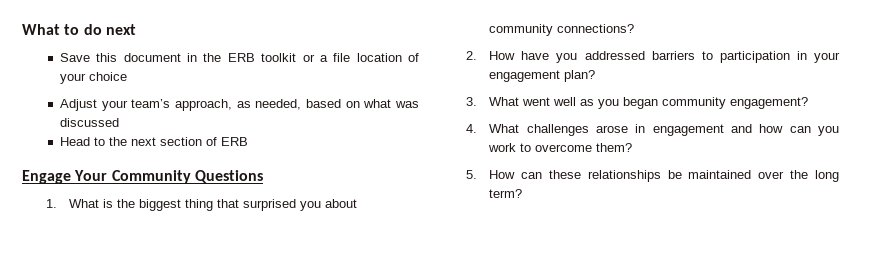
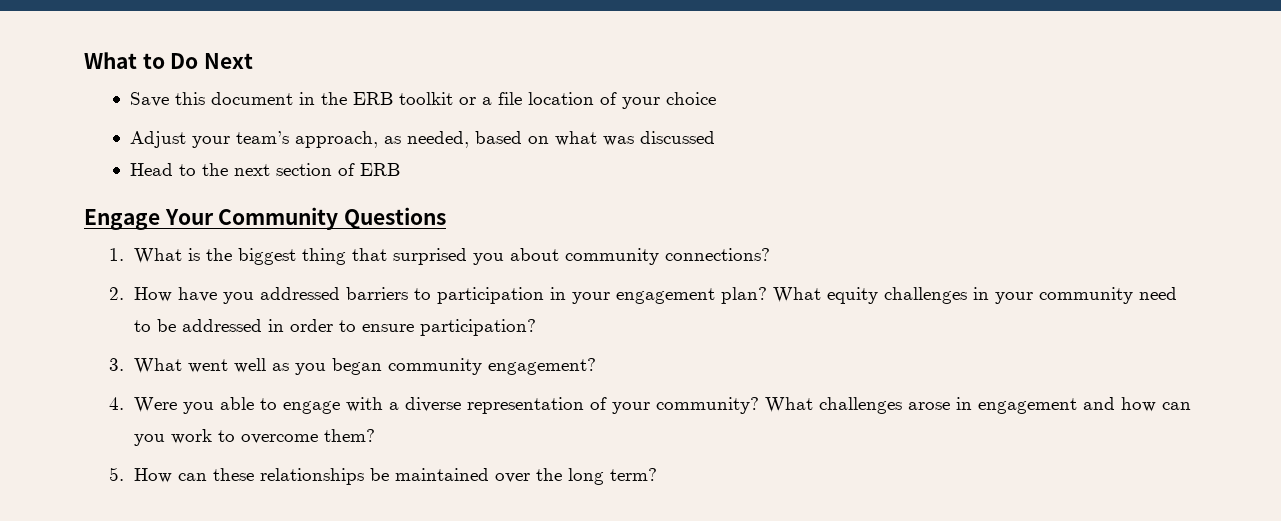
- What to do next
+ What to Do Next
+ What equity challenges in your community need to be addressed in order to ensure participation?
- 4. What challenges arose in engagement and how can you work to overcome them?
+ 4. Were you able to engage with a diverse representation of your community? What challenges arose in engagement and how can you work to overcome them?

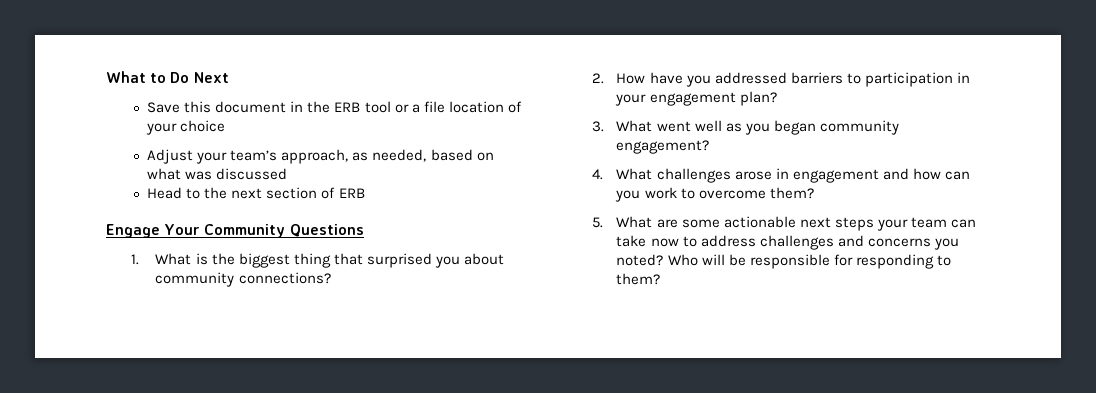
- Save this document in the ERB toolkit or a file location of your choice
+ Save this document in the ERB tool or a file location of your choice
- What equity challenges in your community need to be addressed in order to ensure participation?
- 4. Were you able to engage with a diverse representation of your community? What challenges arose in engagement and how can you work to overcome them?
+ 4. What challenges arose in engagement and how can you work to overcome them?
- 5. How can these relationships be maintained over the long term?
+ 5. What are some actionable next steps your team can take now to address challenges and concerns you noted? Who will be responsible for responding to them?

